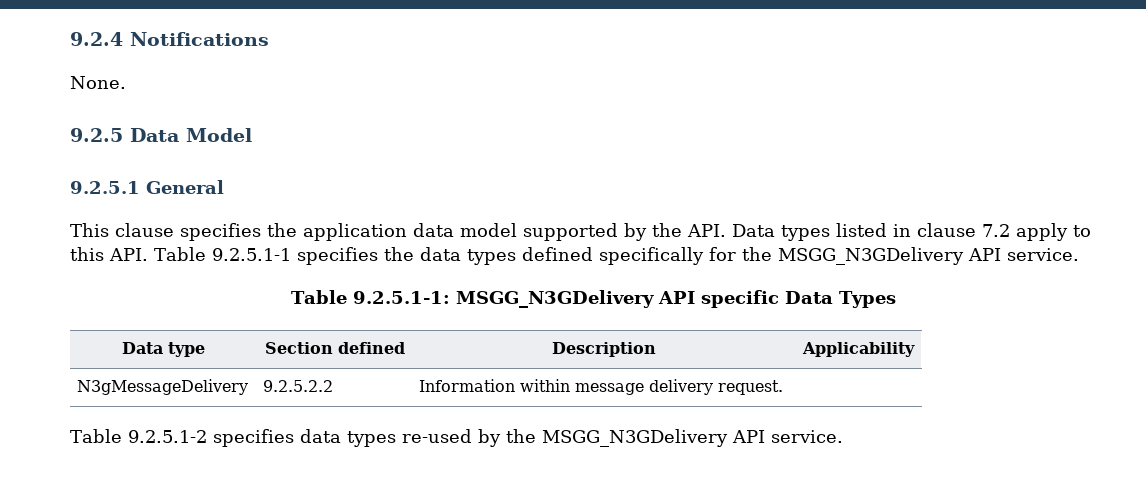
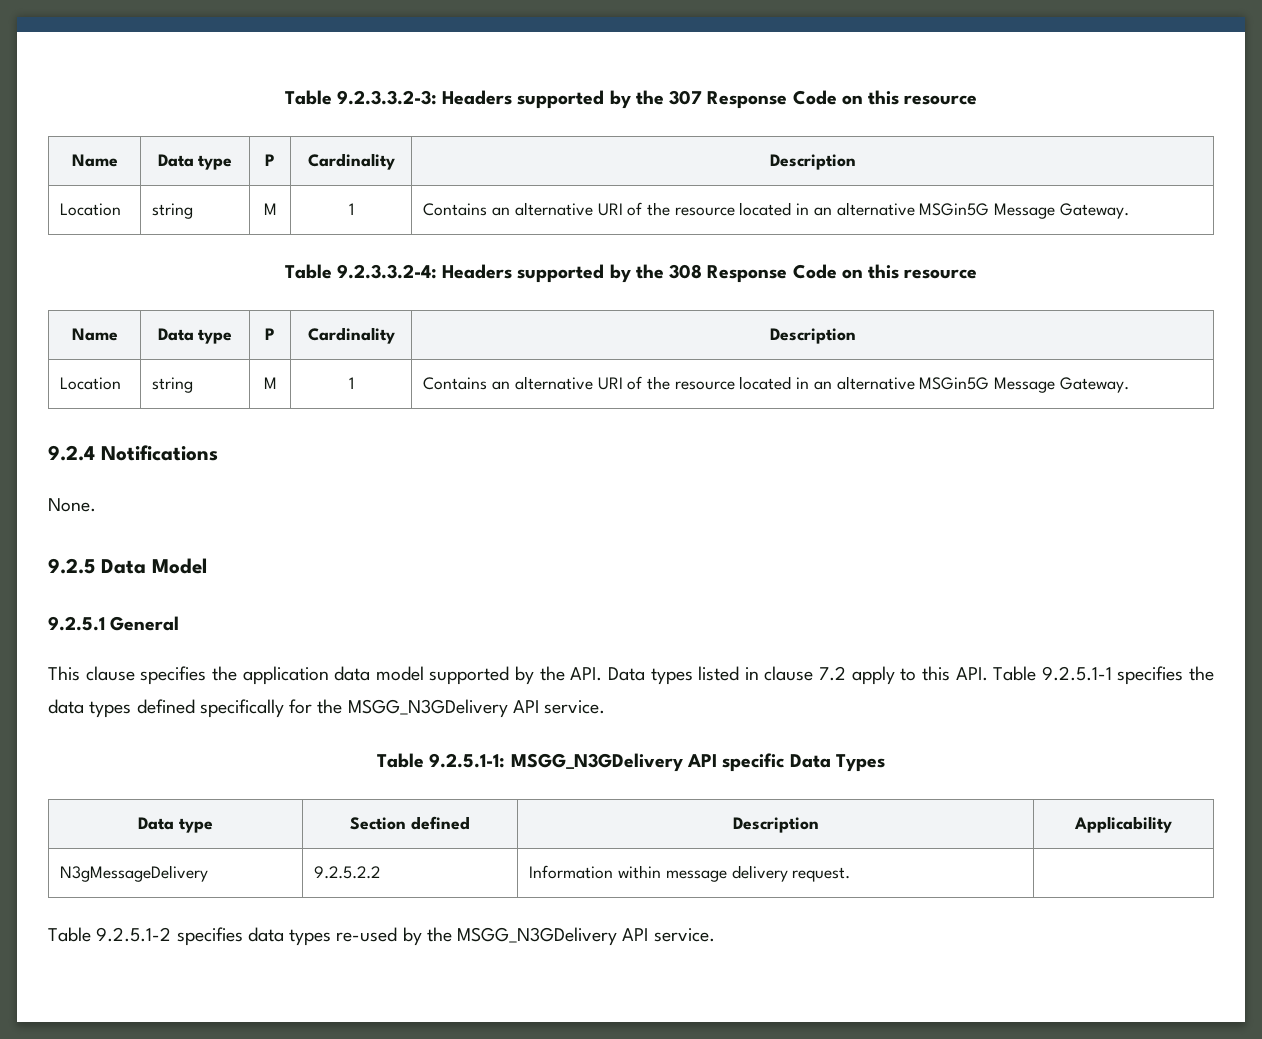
+ Table 9.2.3.3.2-3: Headers supported by the 307 Response Code on this resource
+ Name | Data type | P | Cardinality | Description
+ Location | string | M | 1 | Contains an alternative URI of the resource located in an alternative MSGin5G Message Gateway.
+ Table 9.2.3.3.2-4: Headers supported by the 308 Response Code on this resource
+ Name | Data type | P | Cardinality | Description
+ Location | string | M | 1 | Contains an alternative URI of the resource located in an alternative MSGin5G Message Gateway.

